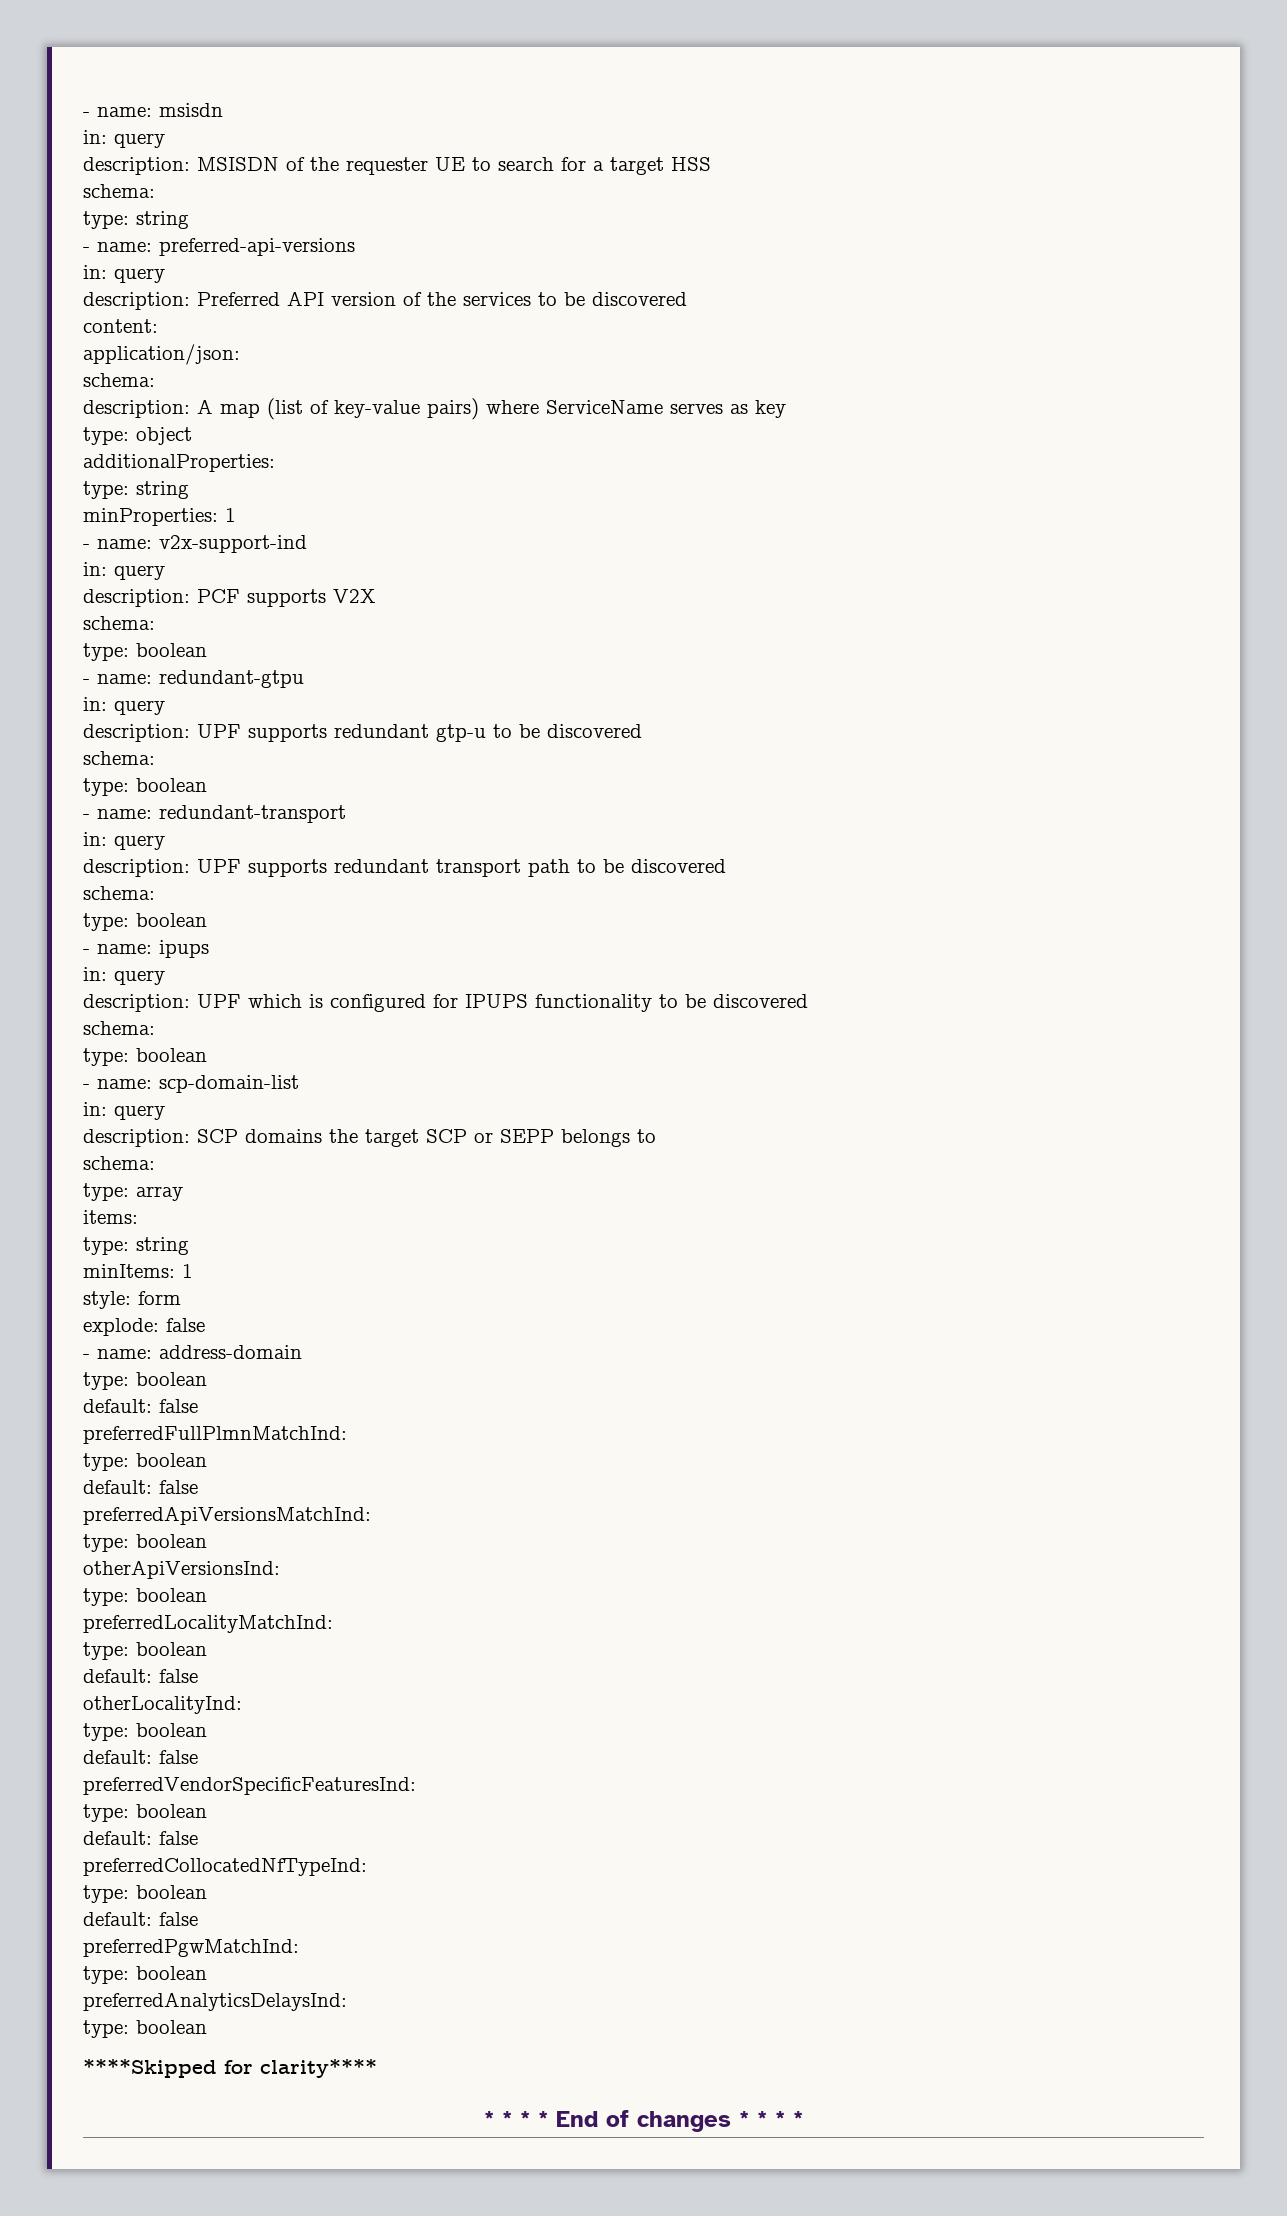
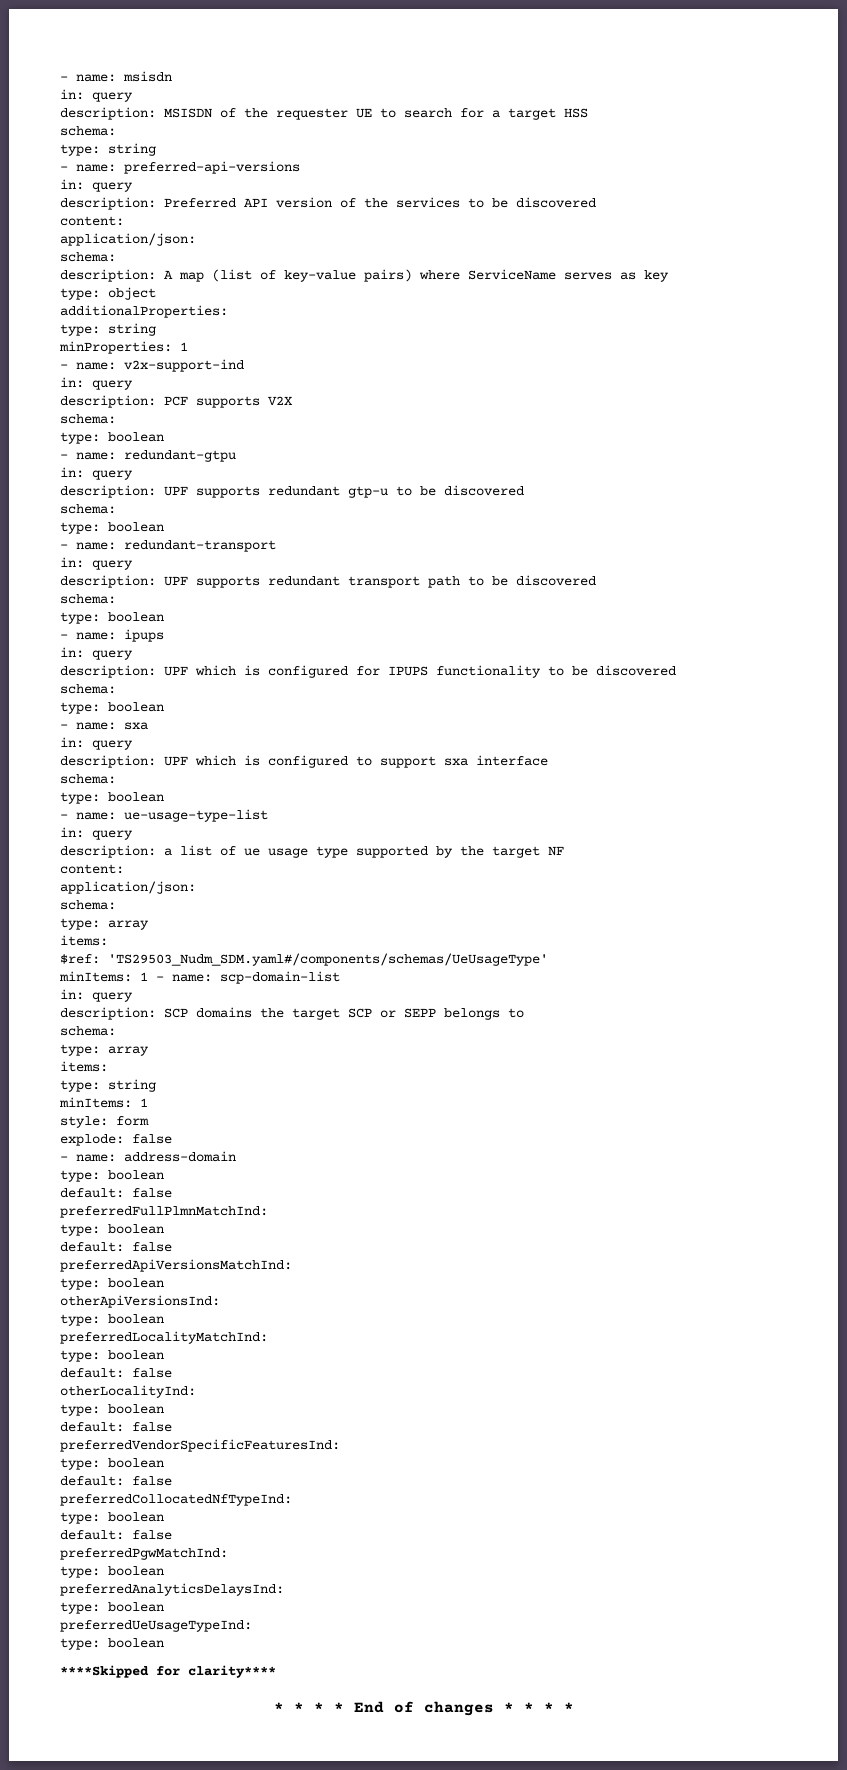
- - name: scp-domain-list
+ - name: sxa
+ in: query
+ description: UPF which is configured to support sxa interface
+ schema:
+ type: boolean
+ - name: ue-usage-type-list
+ in: query
+ description: a list of ue usage type supported by the target NF
+ content:
+ application/json:
+ schema:
+ type: array
+ items:
+ $ref: 'TS29503_Nudm_SDM.yaml#/components/schemas/UeUsageType'
+ minItems: 1 - name: scp-domain-list
+ preferredUeUsageTypeInd:
+ type: boolean

